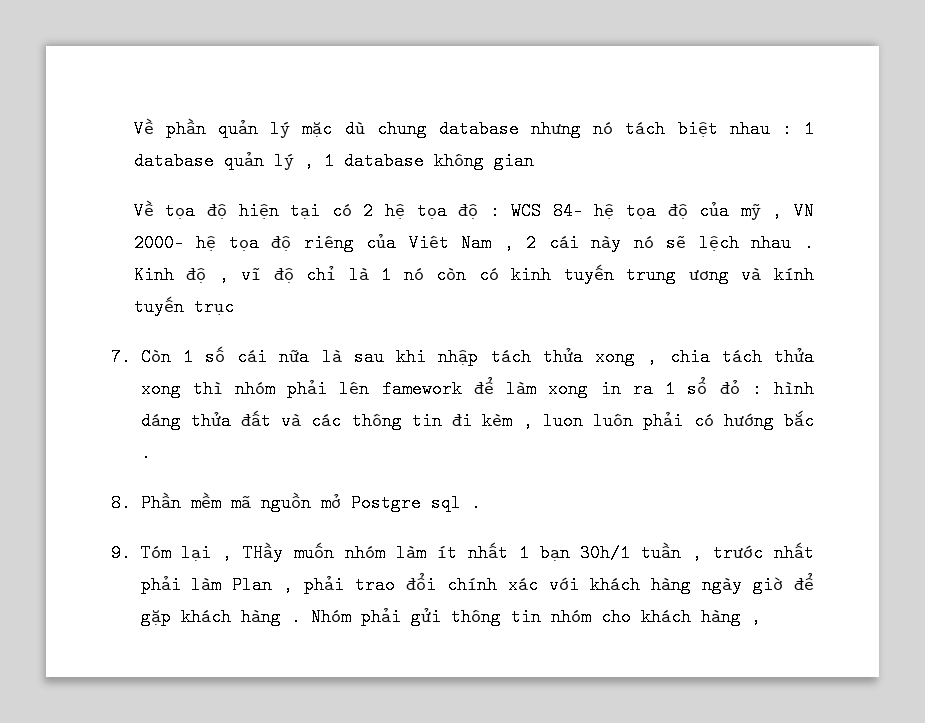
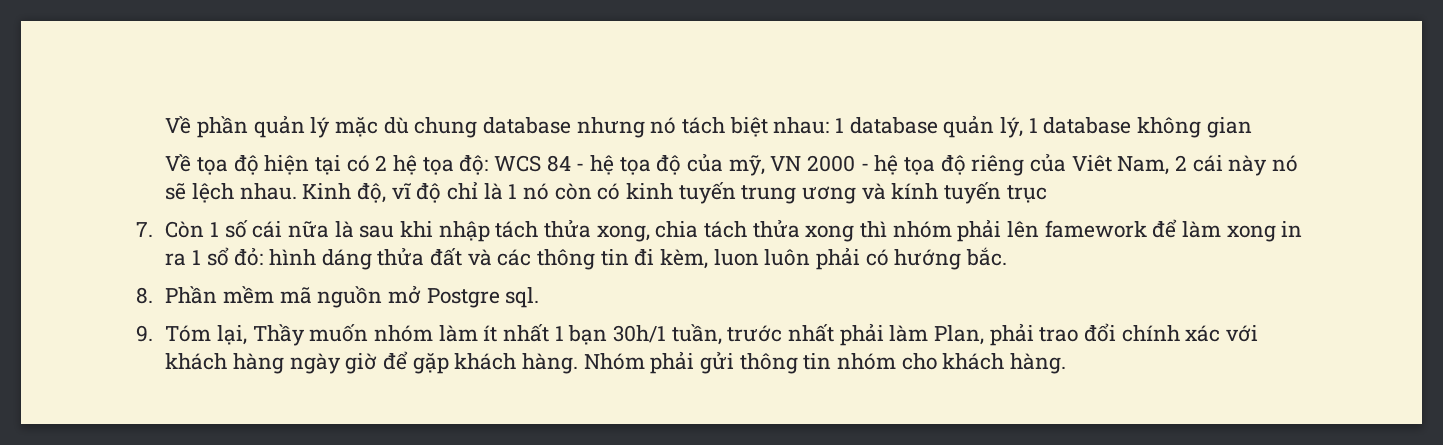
- Về phần quản lý mặc dù chung database nhưng nó tách biệt nhau : 1 database quản lý , 1 database không gian
+ Về phần quản lý mặc dù chung database nhưng nó tách biệt nhau: 1 database quản lý, 1 database không gian
- Về tọa độ hiện tại có 2 hệ tọa độ : WCS 84- hệ tọa độ của mỹ , VN 2000- hệ tọa độ riêng của Viêt Nam , 2 cái này nó sẽ lệch nhau . Kinh độ , vĩ độ chỉ là 1 nó còn có kinh tuyến trung ương và kính tuyến trục
+ Về tọa độ hiện tại có 2 hệ tọa độ: WCS 84 - hệ tọa độ của mỹ, VN 2000 - hệ tọa độ riêng của Viêt Nam, 2 cái này nó sẽ lệch nhau. Kinh độ, vĩ độ chỉ là 1 nó còn có kinh tuyến trung ương và kính tuyến trục
- 7. Còn 1 số cái nữa là sau khi nhập tách thửa xong , chia tách thửa xong thì nhóm phải lên famework để làm xong in ra 1 sổ đỏ : hình dáng thửa đất và các thông tin đi kèm , luon luôn phải có hướng bắc .
+ 7. Còn 1 số cái nữa là sau khi nhập tách thửa xong, chia tách thửa xong thì nhóm phải lên famework để làm xong in ra 1 sổ đỏ: hình dáng thửa đất và các thông tin đi kèm, luon luôn phải có hướng bắc.
- 8. Phần mềm mã nguồn mở Postgre sql .
+ 8. Phần mềm mã nguồn mở Postgre sql.
- 9. Tóm lại , THầy muốn nhóm làm ít nhất 1 bạn 30h/1 tuần , trước nhất phải làm Plan , phải trao đổi chính xác với khách hàng ngày giờ để gặp khách hàng .
+ 9. Tóm lại, Thầy muốn nhóm làm ít nhất 1 bạn 30h/1 tuần, trước nhất phải làm Plan, phải trao đổi chính xác với khách hàng ngày giờ để gặp khách hàng.
- Nhóm phải gửi thông tin nhóm cho khách hàng ,
+ Nhóm phải gửi thông tin nhóm cho khách hàng.

